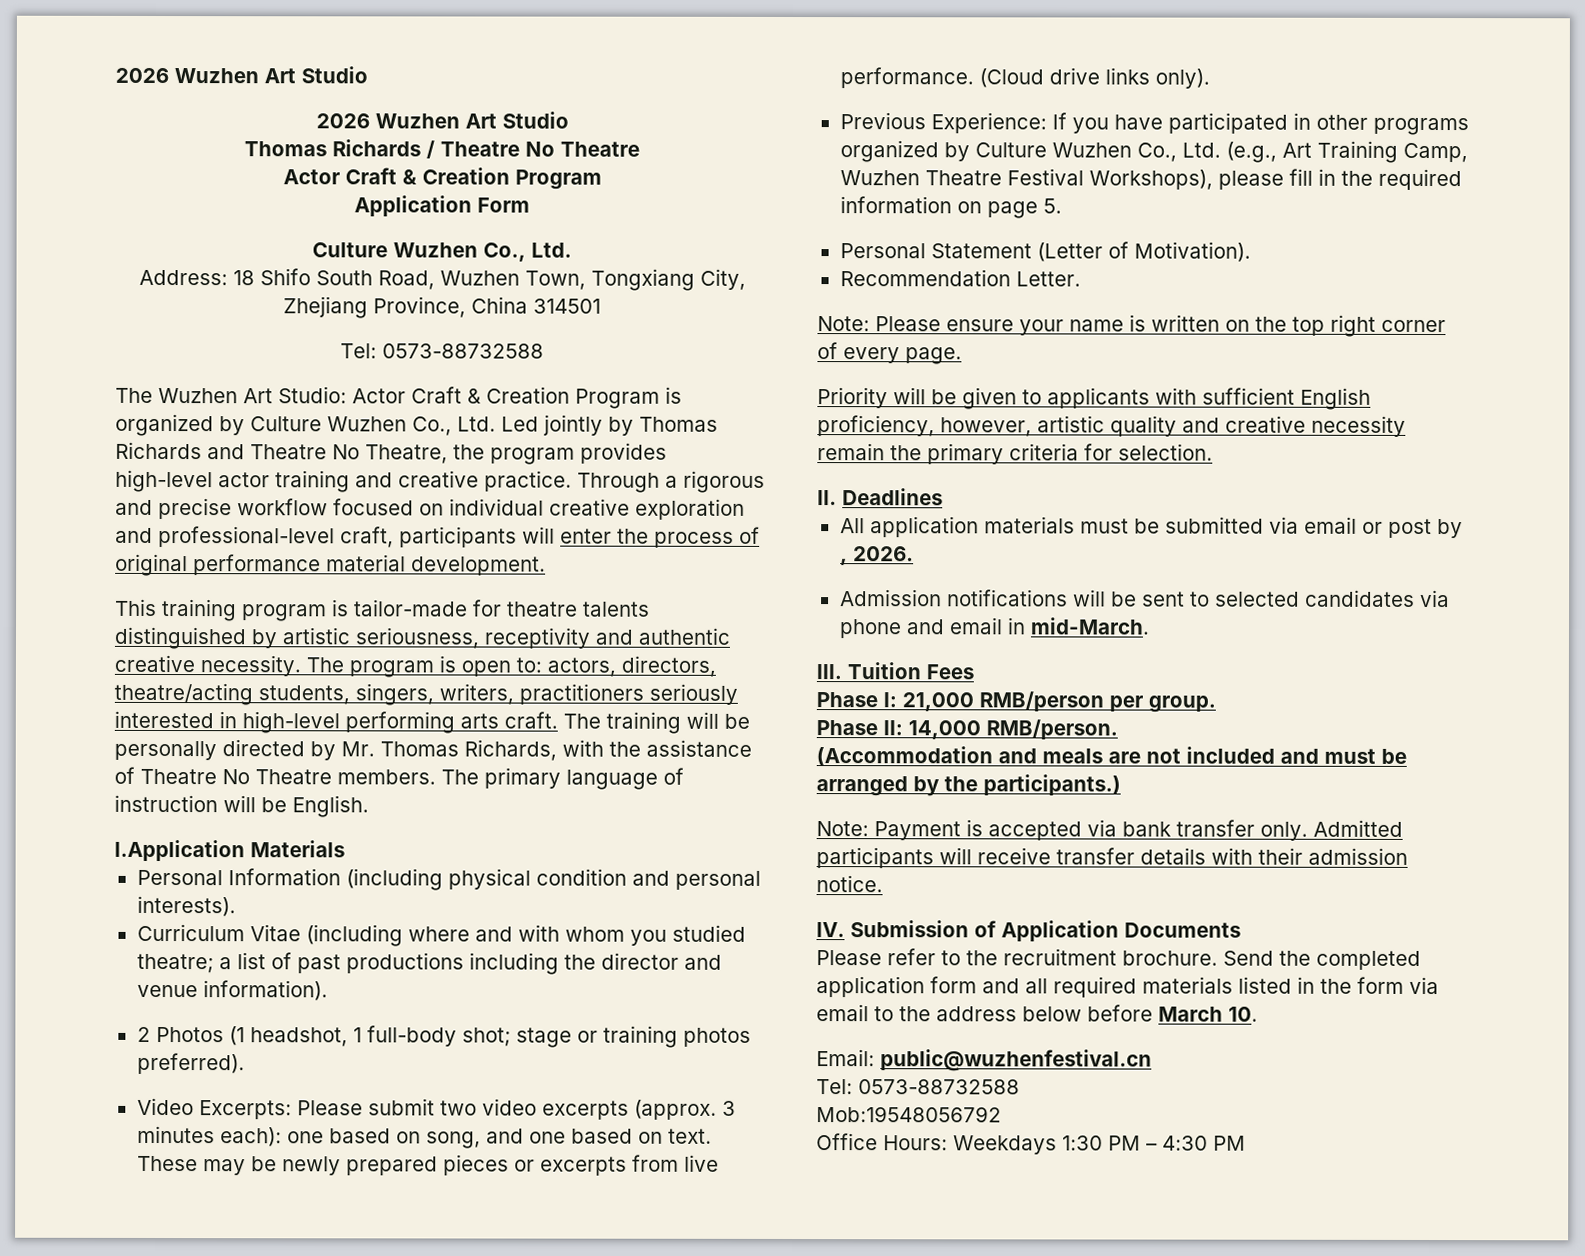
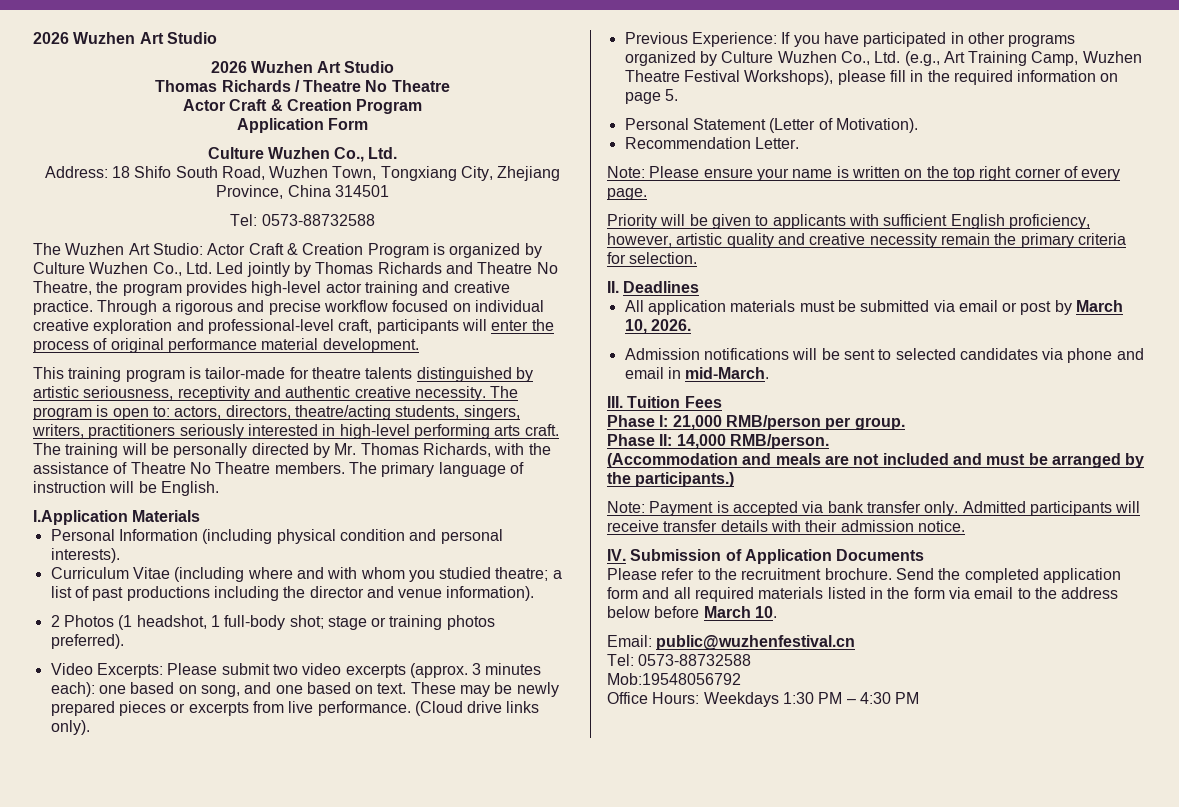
- All application materials must be submitted via email or post by , 2026.
+ All application materials must be submitted via email or post by March 10, 2026.

